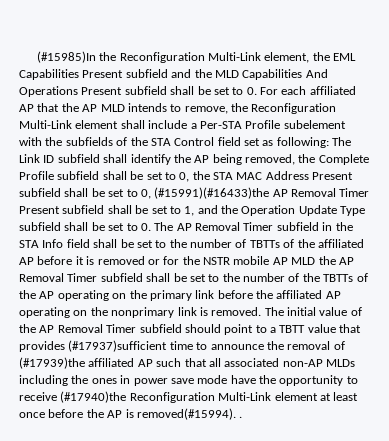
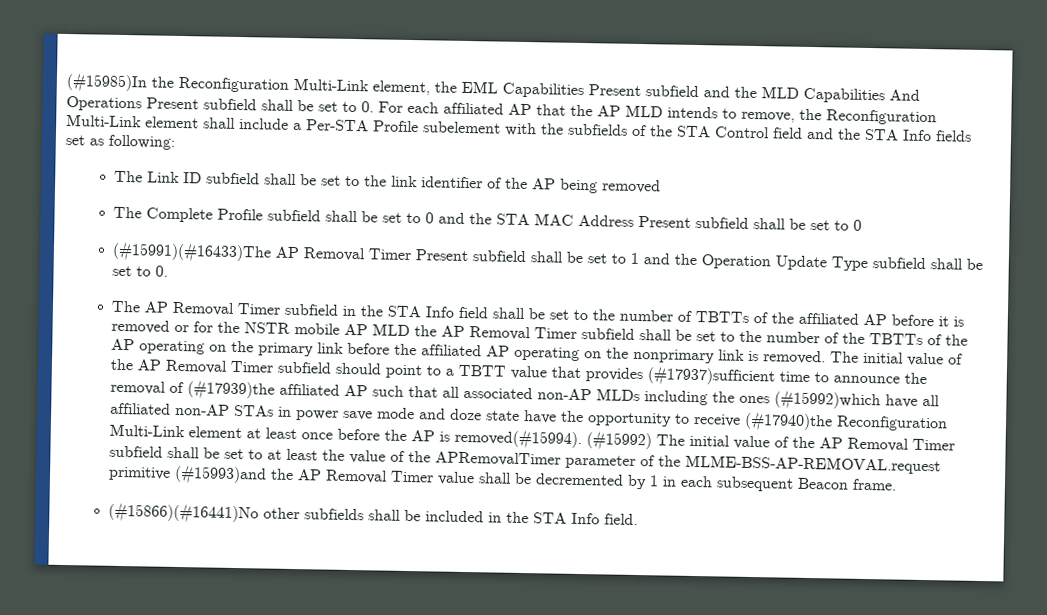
- (#15985)In the Reconfiguration Multi-Link element, the EML Capabilities Present subfield and the MLD Capabilities And Operations Present subfield shall be set to 0. For each affiliated AP that the AP MLD intends to remove, the Reconfiguration Multi-Link element shall include a Per-STA Profile subelement with the subfields of the STA Control field set as following: The Link ID subfield shall identify the AP being removed, the Complete Profile subfield shall be set to 0, the STA MAC Address Present subfield shall be set to 0, (#15991)(#16433)the AP Removal Timer Present subfield shall be set to 1, and the Operation Update Type subfield shall be set to 0. The AP Removal Timer subfield in the STA Info field shall be set to the number of TBTTs of the affiliated AP before it is removed or for the NSTR mobile AP MLD the AP Removal Timer subfield shall be set to the number of the TBTTs of the AP operating on the primary link before the affiliated AP operating on the nonprimary link is removed.
+ (#15985)In the Reconfiguration Multi-Link element, the EML Capabilities Present subfield and the MLD Capabilities And Operations Present subfield shall be set to 0. For each affiliated AP that the AP MLD intends to remove, the Reconfiguration Multi-Link element shall include a Per-STA Profile subelement with the subfields of the STA Control field and the STA Info fields set as following:
+ The Link ID subfield shall be set to the link identifier of the AP being removed
+ The Complete Profile subfield shall be set to 0 and the STA MAC Address Present subfield shall be set to 0
+ (#15991)(#16433)The AP Removal Timer Present subfield shall be set to 1 and the Operation Update Type subfield shall be set to 0.
+ The AP Removal Timer subfield in the STA Info field shall be set to the number of TBTTs of the affiliated AP before it is removed or for the NSTR mobile AP MLD the AP Removal Timer subfield shall be set to the number of the TBTTs of the AP operating on the primary link before the affiliated AP operating on the nonprimary link is removed.
- The initial value of the AP Removal Timer subfield should point to a TBTT value that provides (#17937)sufficient time to announce the removal of (#17939)the affiliated AP such that all associated non-AP MLDs including the ones in power save mode have the opportunity to receive (#17940)the Reconfiguration Multi-Link element at least once before the AP is removed(#15994). .
+ The initial value of the AP Removal Timer subfield should point to a TBTT value that provides (#17937)sufficient time to announce the removal of (#17939)the affiliated AP such that all associated non-AP MLDs including the ones (#15992)which have all affiliated non-AP STAs in power save mode and doze state have the opportunity to receive (#17940)the Reconfiguration Multi-Link element at least once before the AP is removed(#15994). (#15992) The initial value of the AP Removal Timer subfield shall be set to at least the value of the APRemovalTimer parameter of the MLME-BSS-AP-REMOVAL.request primitive (#15993)and the AP Removal Timer value shall be decremented by 1 in each subsequent Beacon frame.
+ (#15866)(#16441)No other subfields shall be included in the STA Info field.

